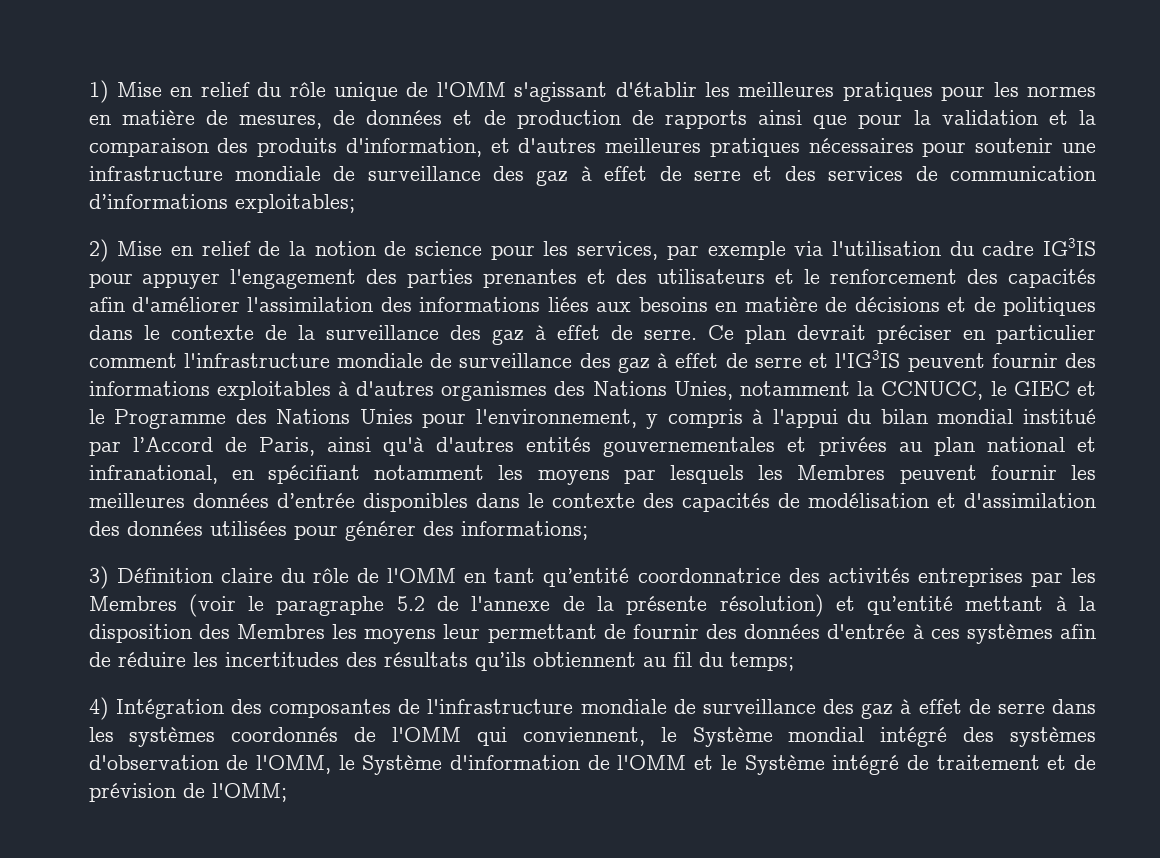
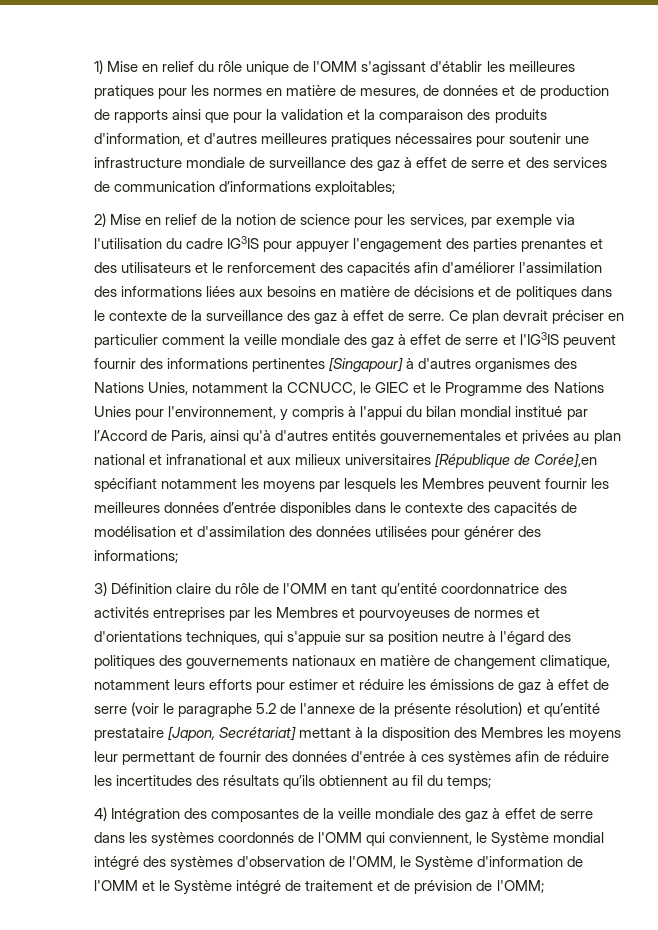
- Ce plan devrait préciser en particulier comment l'infrastructure mondiale de surveillance des gaz à effet de serre et l'IG3IS peuvent fournir des informations exploitables à d'autres organismes des Nations Unies, notamment la CCNUCC, le GIEC et le Programme des Nations Unies pour l'environnement, y compris à l'appui du bilan mondial institué par l’Accord de Paris, ainsi qu'à d'autres entités gouvernementales et privées au plan national et infranational, en spécifiant notamment les moyens par lesquels les Membres peuvent fournir les meilleures données d’entrée disponibles dans le contexte des capacités de modélisation et d'assimilation des données utilisées pour générer des informations;
+ Ce plan devrait préciser en particulier comment la veille mondiale des gaz à effet de serre et l'IG3IS peuvent fournir des informations pertinentes [Singapour] à d'autres organismes des Nations Unies, notamment la CCNUCC, le GIEC et le Programme des Nations Unies pour l'environnement, y compris à l'appui du bilan mondial institué par l’Accord de Paris, ainsi qu'à d'autres entités gouvernementales et privées au plan national et infranational et aux milieux universitaires [République de Corée],en spécifiant notamment les moyens par lesquels les Membres peuvent fournir les meilleures données d’entrée disponibles dans le contexte des capacités de modélisation et d'assimilation des données utilisées pour générer des informations;
- 3) Définition claire du rôle de l'OMM en tant qu’entité coordonnatrice des activités entreprises par les Membres (voir le paragraphe 5.2 de l'annexe de la présente résolution) et qu’entité mettant à la disposition des Membres les moyens leur permettant de fournir des données d'entrée à ces systèmes afin de réduire les incertitudes des résultats qu’ils obtiennent au fil du temps;
+ 3) Définition claire du rôle de l'OMM en tant qu’entité coordonnatrice des activités entreprises par les Membres et pourvoyeuses de normes et d'orientations techniques, qui s'appuie sur sa position neutre à l'égard des politiques des gouvernements nationaux en matière de changement climatique, notamment leurs efforts pour estimer et réduire les émissions de gaz à effet de serre (voir le paragraphe 5.2 de l'annexe de la présente résolution) et qu’entité prestataire [Japon, Secrétariat] mettant à la disposition des Membres les moyens leur permettant de fournir des données d'entrée à ces systèmes afin de réduire les incertitudes des résultats qu’ils obtiennent au fil du temps;
- 4) Intégration des composantes de l'infrastructure mondiale de surveillance des gaz à effet de serre dans les systèmes coordonnés de l'OMM qui conviennent, le Système mondial intégré des systèmes d'observation de l'OMM, le Système d'information de l'OMM et le Système intégré de traitement et de prévision de l'OMM;
+ 4) Intégration des composantes de la veille mondiale des gaz à effet de serre dans les systèmes coordonnés de l'OMM qui conviennent, le Système mondial intégré des systèmes d'observation de l'OMM, le Système d'information de l'OMM et le Système intégré de traitement et de prévision de l'OMM;

